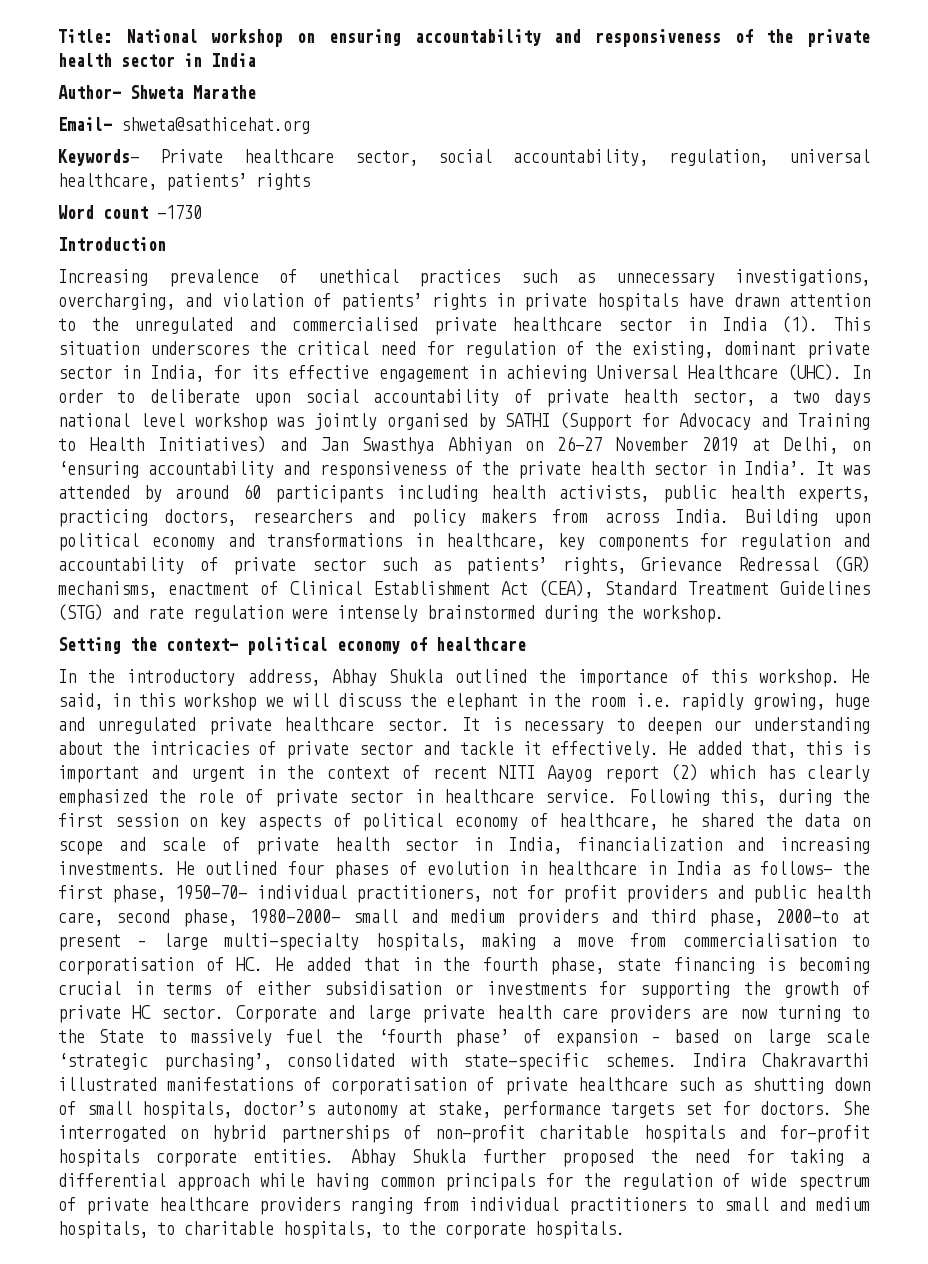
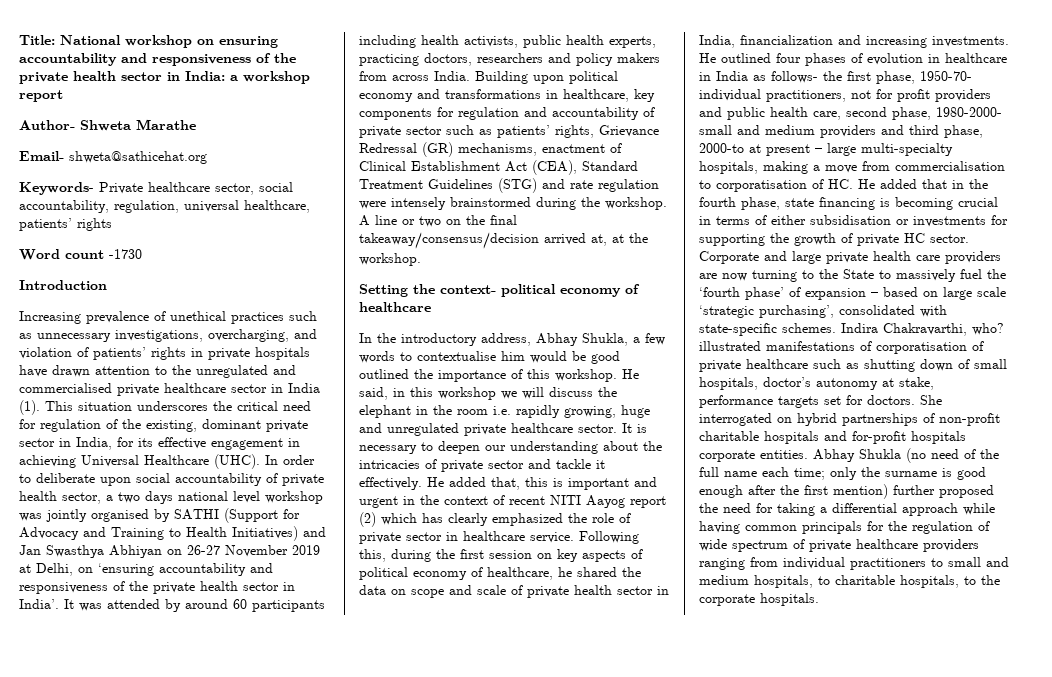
- Title: National workshop on ensuring accountability and responsiveness of the private health sector in India
+ Title: National workshop on ensuring accountability and responsiveness of the private health sector in India: a workshop report
+ A line or two on the final takeaway/consensus/decision arrived at, at the workshop.
- In the introductory address, Abhay Shukla outlined the importance of this workshop.
+ In the introductory address, Abhay Shukla, a few words to contextualise him would be good outlined the importance of this workshop.
- Indira Chakravarthi illustrated manifestations of corporatisation of private healthcare such as shutting down of small hospitals, doctor’s autonomy at stake, performance targets set for doctors.
+ Indira Chakravarthi, who? illustrated manifestations of corporatisation of private healthcare such as shutting down of small hospitals, doctor’s autonomy at stake, performance targets set for doctors.
- Abhay Shukla further proposed the need for taking a differential approach while having common principals for the regulation of wide spectrum of private healthcare providers ranging from individual practitioners to small and medium hospitals, to charitable hospitals, to the corporate hospitals.
+ Abhay Shukla (no need of the full name each time; only the surname is good enough after the first mention) further proposed the need for taking a differential approach while having common principals for the regulation of wide spectrum of private healthcare providers ranging from individual practitioners to small and medium hospitals, to charitable hospitals, to the corporate hospitals.

